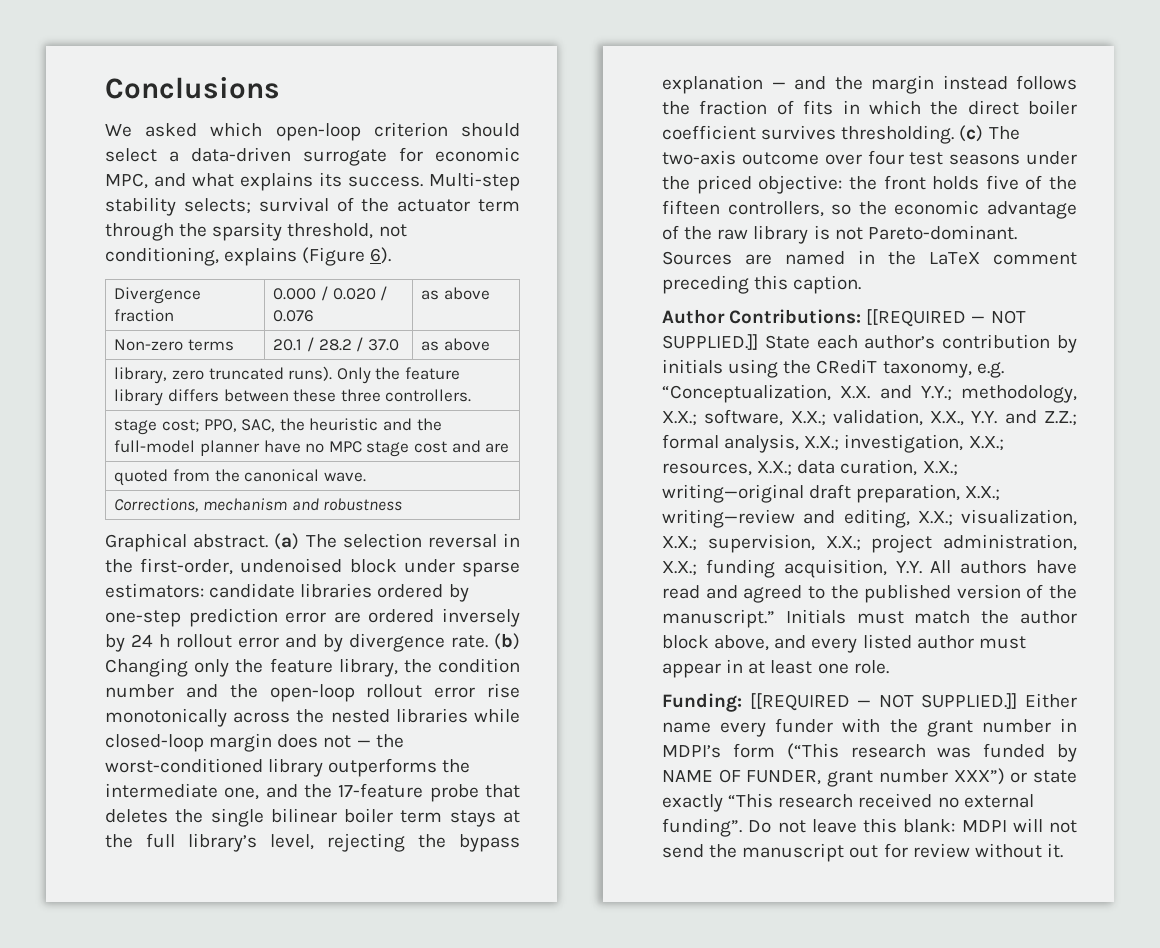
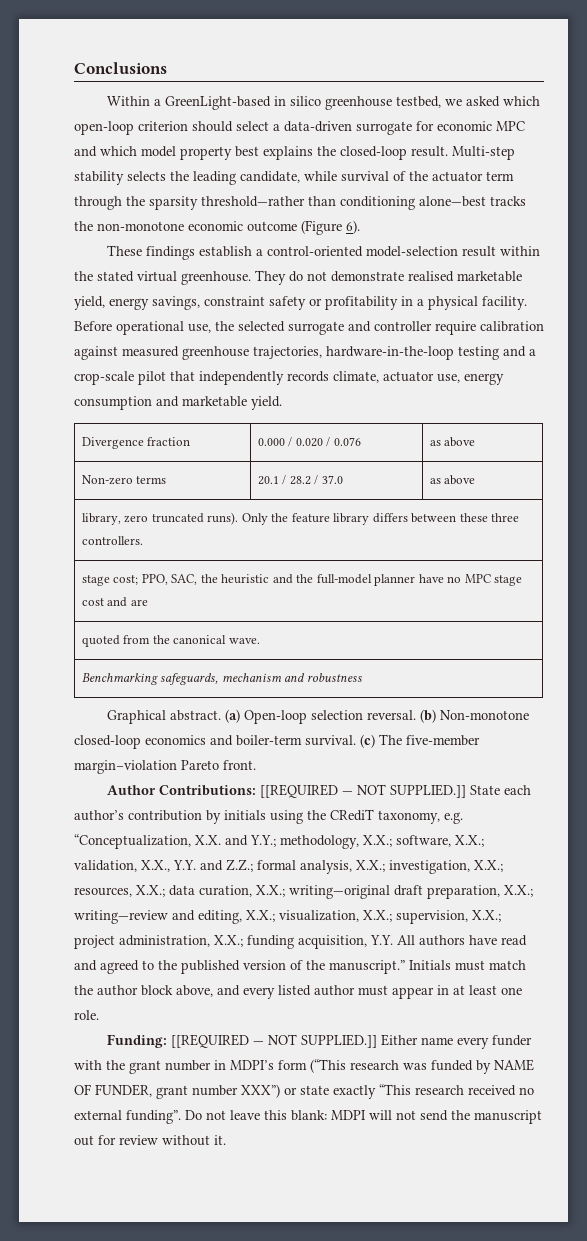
- We asked which open-loop criterion should select a data-driven surrogate for economic MPC, and what explains its success. Multi-step stability selects; survival of the actuator term through the sparsity threshold, not conditioning, explains (Figure 6).
+ Within a GreenLight-based in silico greenhouse testbed, we asked which open-loop criterion should select a data-driven surrogate for economic MPC and which model property best explains the closed-loop result. Multi-step stability selects the leading candidate, while survival of the actuator term through the sparsity threshold—rather than conditioning alone—best tracks the non-monotone economic outcome (Figure 6).
+ These findings establish a control-oriented model-selection result within the stated virtual greenhouse. They do not demonstrate realised marketable yield, energy savings, constraint safety or profitability in a physical facility. Before operational use, the selected surrogate and controller require calibration against measured greenhouse trajectories, hardware-in-the-loop testing and a crop-scale pilot that independently records climate, actuator use, energy consumption and marketable yield.
- Corrections, mechanism and robustness
+ Benchmarking safeguards, mechanism and robustness
- (a) The selection reversal in the first-order, undenoised block under sparse estimators: candidate libraries ordered by one-step prediction error are ordered inversely by 24 h rollout error and by divergence rate. (b) Changing only the feature library, the condition number and the open-loop rollout error rise monotonically across the nested libraries while closed-loop margin does not — the worst-conditioned library outperforms the intermediate one, and the 17-feature probe that deletes the single bilinear boiler term stays at the full library’s level, rejecting the bypass explanation — and the margin instead follows the fraction of fits in which the direct boiler coefficient survives thresholding. (c) The two-axis outcome over four test seasons under the priced objective: the front holds five of the fifteen controllers, so the economic advantage of the raw library is not Pareto-dominant. Sources are named in the LaTeX comment preceding this caption.
+ (a) Open-loop selection reversal. (b) Non-monotone closed-loop economics and boiler-term survival. (c) The five-member margin–violation Pareto front.

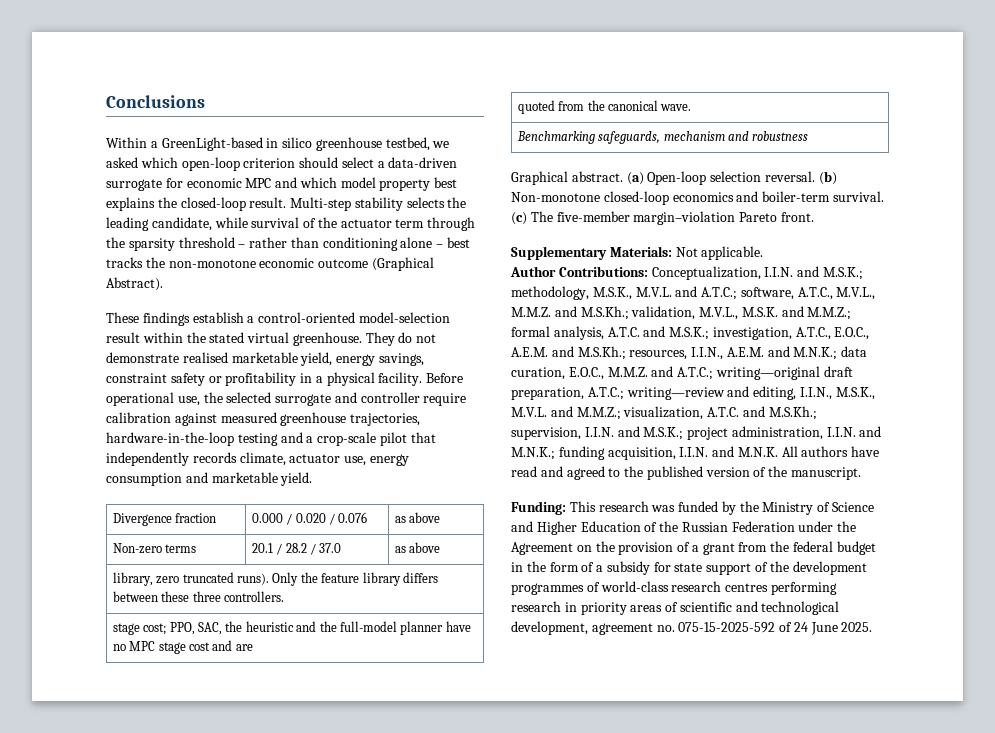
- Multi-step stability selects the leading candidate, while survival of the actuator term through the sparsity threshold—rather than conditioning alone—best tracks the non-monotone economic outcome (Figure 6).
+ Multi-step stability selects the leading candidate, while survival of the actuator term through the sparsity threshold – rather than conditioning alone – best tracks the non-monotone economic outcome (Graphical Abstract).
- Author Contributions: [[REQUIRED — NOT SUPPLIED.]] State each author’s contribution by initials using the CRediT taxonomy, e.g. “Conceptualization, X.X. and Y.Y.; methodology, X.X.; software, X.X.; validation, X.X., Y.Y. and Z.Z.; formal analysis, X.X.; investigation, X.X.; resources, X.X.; data curation, X.X.; writing—original draft preparation, X.X.; writing—review and editing, X.X.; visualization, X.X.; supervision, X.X.; project administration, X.X.; funding acquisition, Y.Y. All authors have read and agreed to the published version of the manuscript.” Initials must match the author block above, and every listed author must appear in at least one role.
- Funding: [[REQUIRED — NOT SUPPLIED.]] Either name every funder with the grant number in MDPI’s form (“This research was funded by NAME OF FUNDER, grant number XXX”) or state exactly “This research received no external funding”. Do not leave this blank: MDPI will not send the manuscript out for review without it.
+ Supplementary Materials: Not applicable.
+ Author Contributions: Conceptualization, I.I.N. and M.S.K.; methodology, M.S.K., M.V.L. and A.T.C.; software, A.T.C., M.V.L., M.M.Z. and M.S.Kh.; validation, M.V.L., M.S.K. and M.M.Z.; formal analysis, A.T.C. and M.S.K.; investigation, A.T.C., E.O.C., A.E.M. and M.S.Kh.; resources, I.I.N., A.E.M. and M.N.K.; data curation, E.O.C., M.M.Z. and A.T.C.; writing—original draft preparation, A.T.C.; writing—review and editing, I.I.N., M.S.K., M.V.L. and M.M.Z.; visualization, A.T.C. and M.S.Kh.; supervision, I.I.N. and M.S.K.; project administration, I.I.N. and M.N.K.; funding acquisition, I.I.N. and M.N.K. All authors have read and agreed to the published version of the manuscript.
+ Funding: This research was funded by the Ministry of Science and Higher Education of the Russian Federation under the Agreement on the provision of a grant from the federal budget in the form of a subsidy for state support of the development programmes of world-class research centres performing research in priority areas of scientific and technological development, agreement no. 075-15-2025-592 of 24 June 2025.

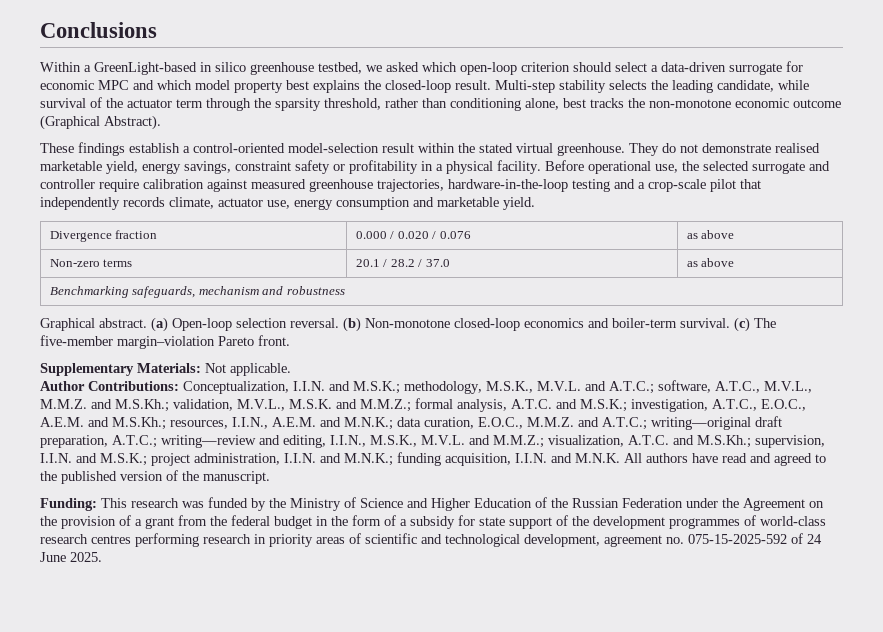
- Multi-step stability selects the leading candidate, while survival of the actuator term through the sparsity threshold – rather than conditioning alone – best tracks the non-monotone economic outcome (Graphical Abstract).
+ Multi-step stability selects the leading candidate, while survival of the actuator term through the sparsity threshold, rather than conditioning alone, best tracks the non-monotone economic outcome (Graphical Abstract).
- library, zero truncated runs). Only the feature library differs between these three controllers.
- stage cost; PPO, SAC, the heuristic and the full-model planner have no MPC stage cost and are
- quoted from the canonical wave.

